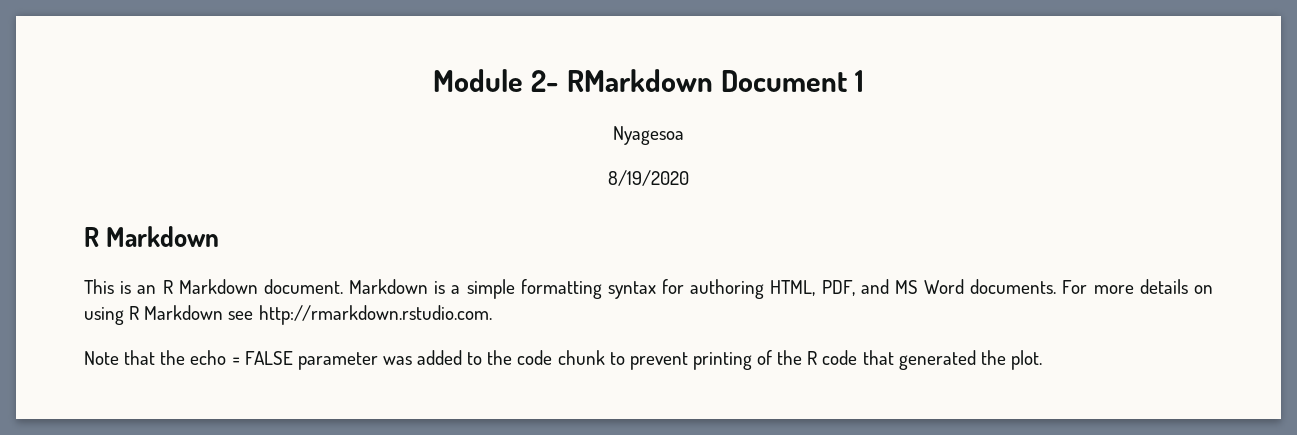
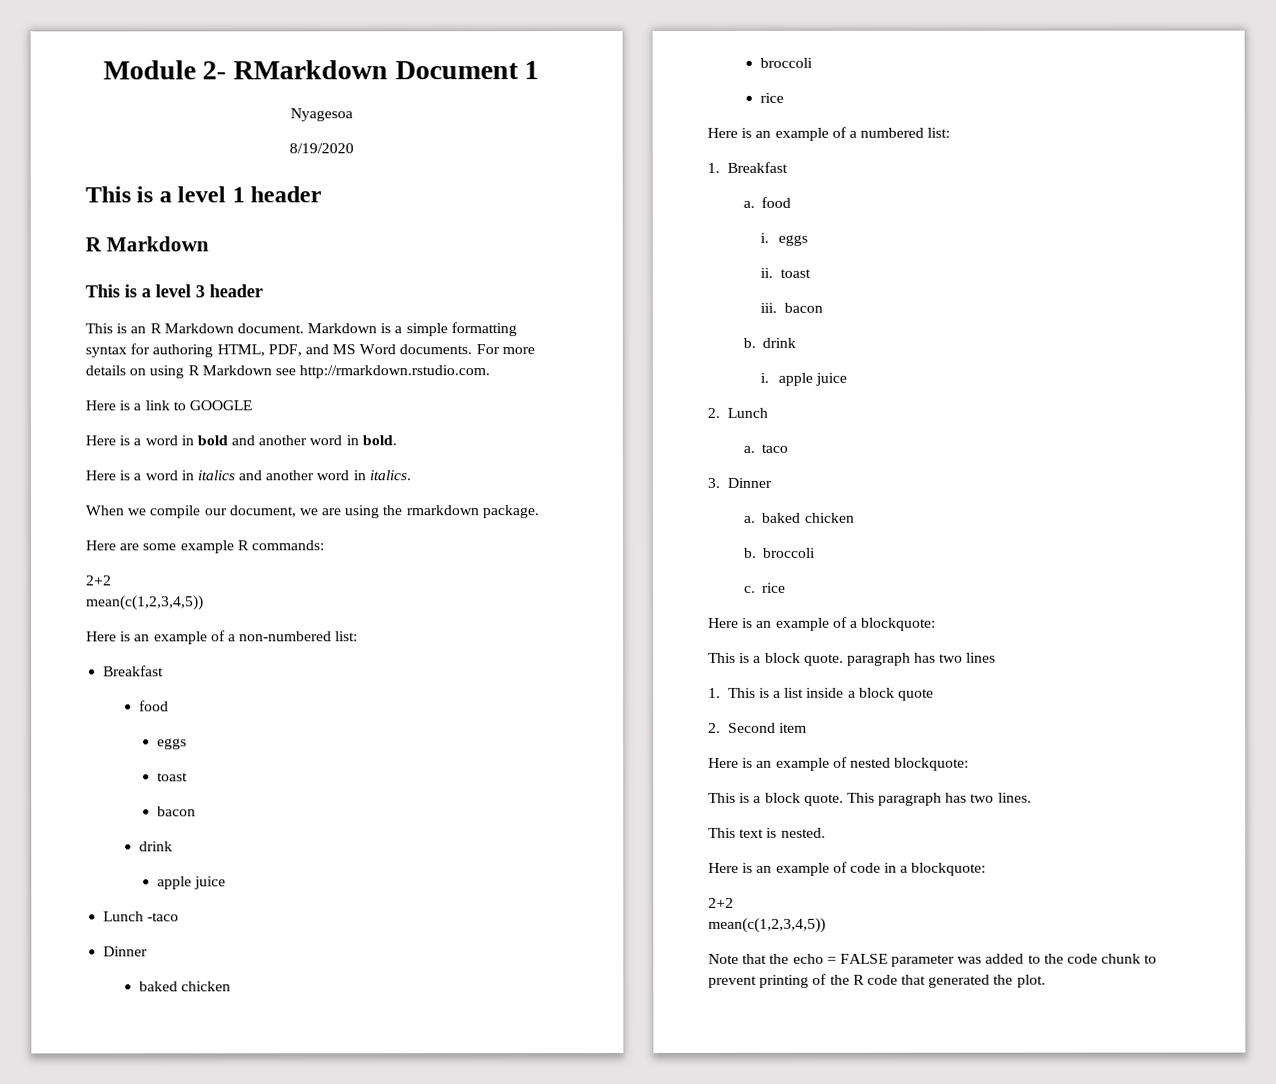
  8/19/2020
+ This is a level 1 header
  R Markdown
+ This is a level 3 header
+ Here is a link to GOOGLE
+ Here is a word in bold and another word in bold.
+ Here is a word in italics and another word in italics.
+ When we compile our document, we are using the rmarkdown package.
+ Here are some example R commands:
+ 2+2
+ mean(c(1,2,3,4,5))
+ Here is an example of a non-numbered list:
+ Breakfast
+ food
+ eggs
+ toast
+ bacon
+ drink
+ apple juice
+ Lunch -taco
+ Dinner
+ baked chicken
+ broccoli
+ rice
+ Here is an example of a numbered list:
+ 1. Breakfast
+ a. food
+ i. eggs
+ ii. toast
+ iii. bacon
+ b. drink
+ i. apple juice
+ 2. Lunch
+ a. taco
+ 3. Dinner
+ a. baked chicken
+ b. broccoli
+ c. rice
+ Here is an example of a blockquote:
+ This is a block quote. paragraph has two lines
+ 1. This is a list inside a block quote
+ 2. Second item
+ Here is an example of nested blockquote:
+ This is a block quote. This paragraph has two lines.
+ This text is nested.
+ Here is an example of code in a blockquote:
+ 2+2
+ mean(c(1,2,3,4,5))

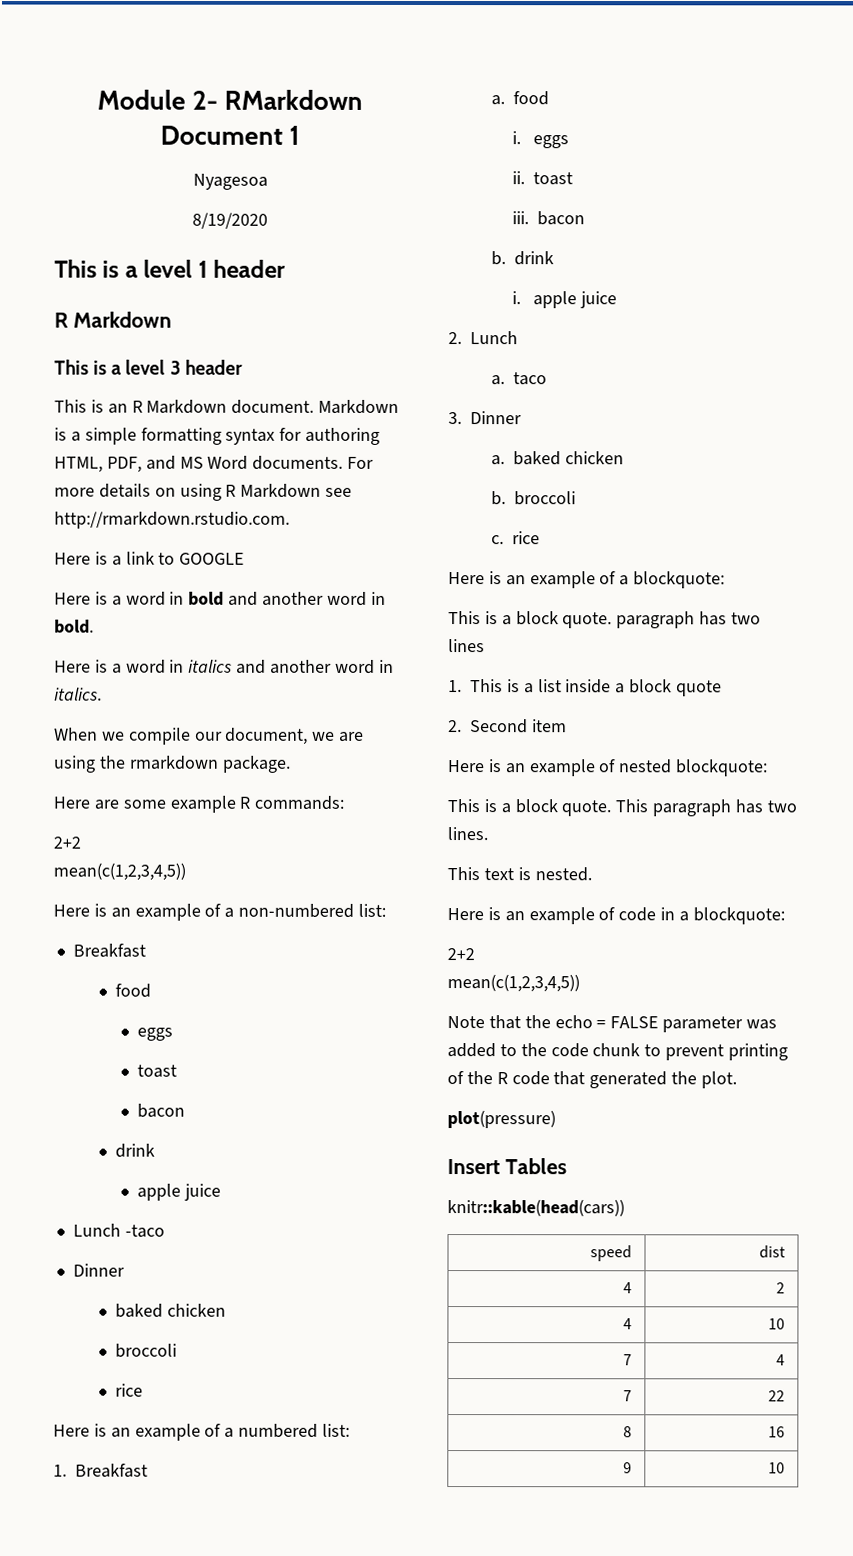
+ plot(pressure)
+ Insert Tables
+ knitr::kable(head(cars))
+ speed | dist
+ 4 | 2
+ 4 | 10
+ 7 | 4
+ 7 | 22
+ 8 | 16
+ 9 | 10

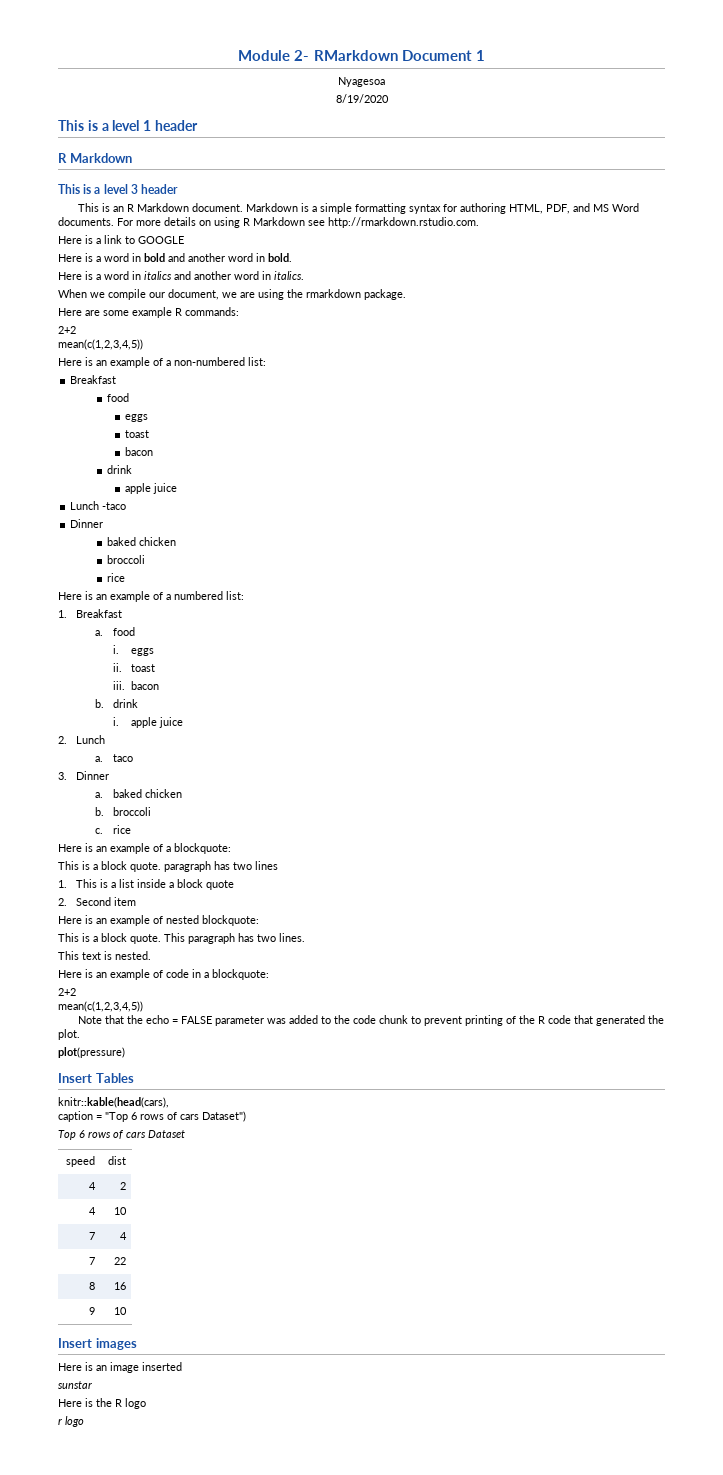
- knitr::kable(head(cars))
+ knitr::kable(head(cars),
+ caption = "Top 6 rows of cars Dataset")
+ Top 6 rows of cars Dataset
+ Insert images
+ Here is an image inserted
+ sunstar
+ Here is the R logo
+ r logo

